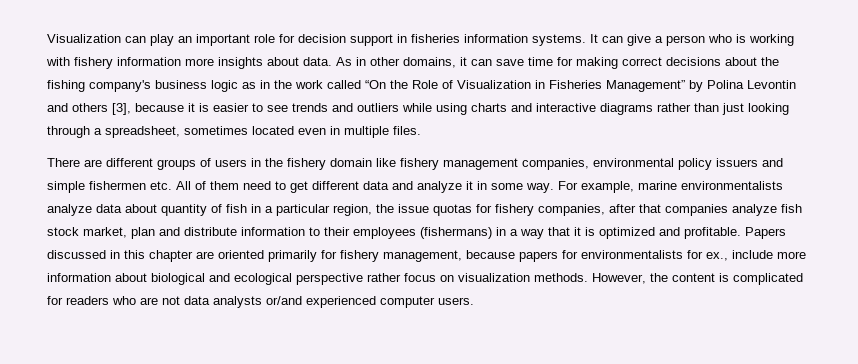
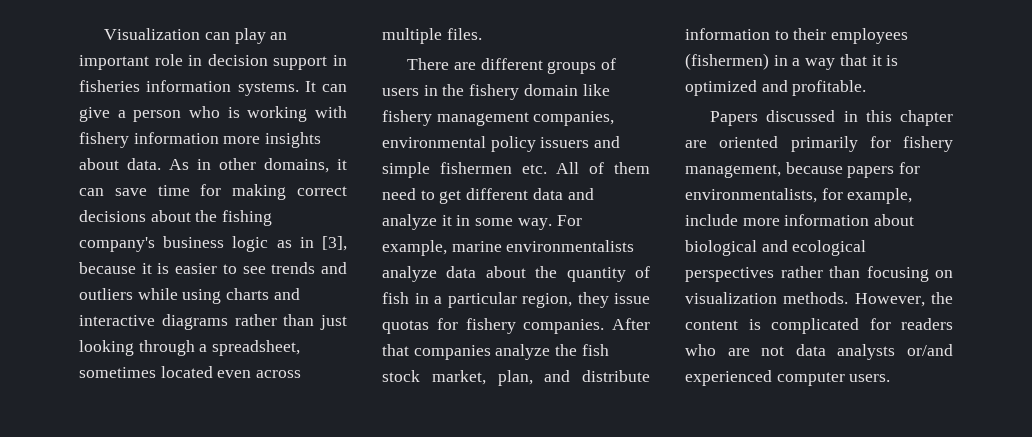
- Visualization can play an important role for decision support in fisheries information systems.
+ Visualization can play an important role in decision support in fisheries information systems.
- As in other domains, it can save time for making correct decisions about the fishing company's business logic as in the work called “On the Role of Visualization in Fisheries Management” by Polina Levontin and others [3], because it is easier to see trends and outliers while using charts and interactive diagrams rather than just looking through a spreadsheet, sometimes located even in multiple files.
+ As in other domains, it can save time for making correct decisions about the fishing company's business logic as in [3], because it is easier to see trends and outliers while using charts and interactive diagrams rather than just looking through a spreadsheet, sometimes located even across multiple files.
- For example, marine environmentalists analyze data about quantity of fish in a particular region, the issue quotas for fishery companies, after that companies analyze fish stock market, plan and distribute information to their employees (fishermans) in a way that it is optimized and profitable. Papers discussed in this chapter are oriented primarily for fishery management, because papers for environmentalists for ex., include more information about biological and ecological perspective rather focus on visualization methods.
+ For example, marine environmentalists analyze data about the quantity of fish in a particular region, they issue quotas for fishery companies. After that companies analyze the fish stock market, plan, and distribute information to their employees (fishermen) in a way that it is optimized and profitable.
+ Papers discussed in this chapter are oriented primarily for fishery management, because papers for environmentalists, for example, include more information about biological and ecological perspectives rather than focusing on visualization methods.

